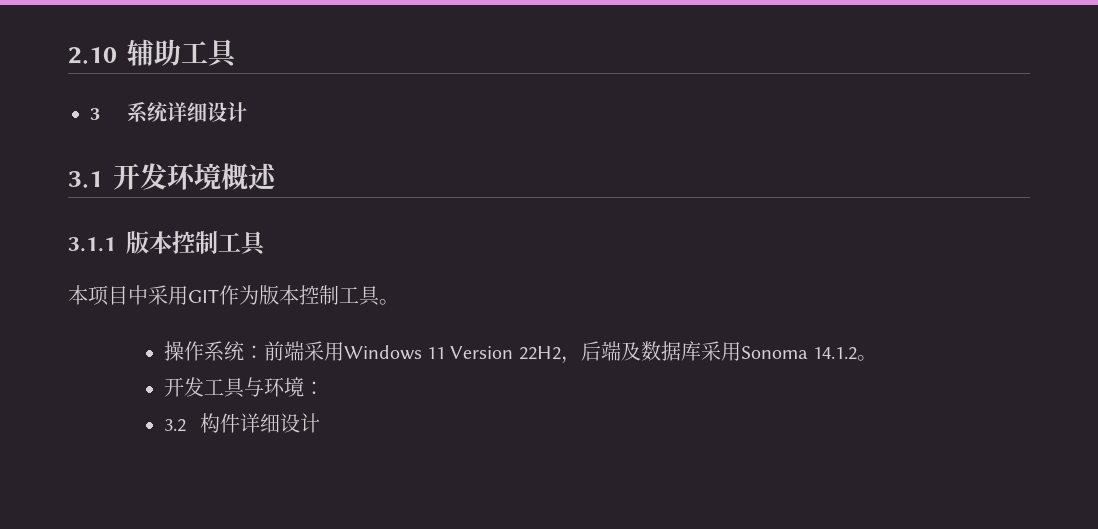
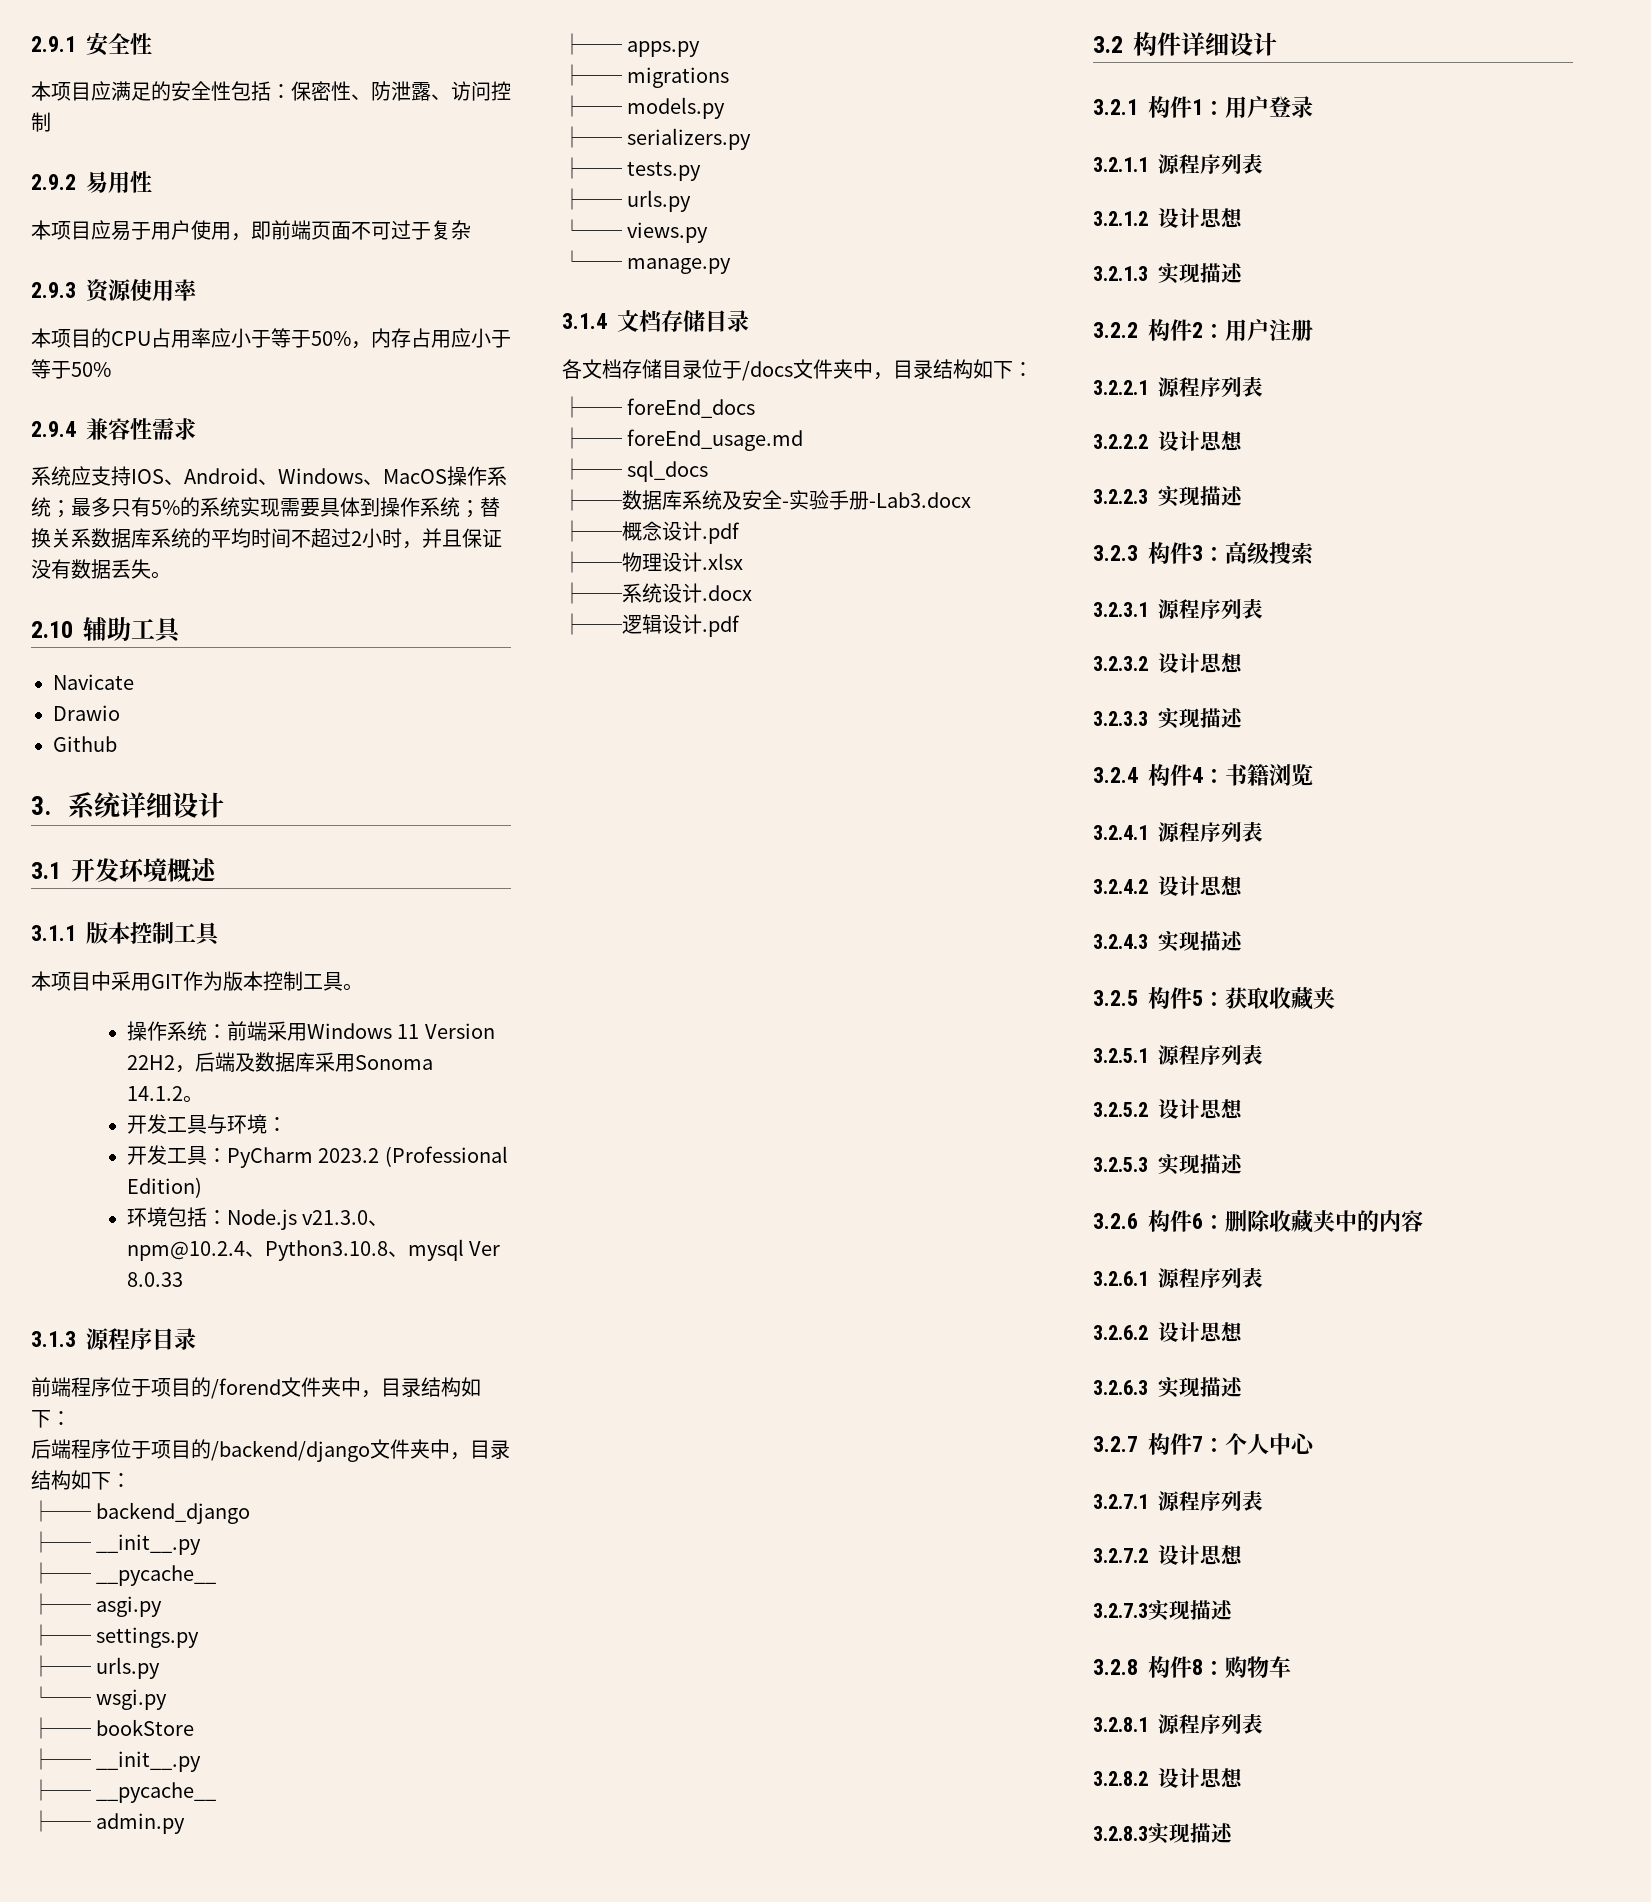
+ 2.9.1安全性
+ 本项目应满足的安全性包括：保密性、防泄露、访问控制
+ 2.9.2易用性
+ 本项目应易于用户使用，即前端页面不可过于复杂
+ 2.9.3资源使用率
+ 本项目的CPU占用率应小于等于50%，内存占用应小于等于50%
+ 2.9.4兼容性需求
+ 系统应支持IOS、Android、Windows、MacOS操作系统；最多只有5%的系统实现需要具体到操作系统；替换关系数据库系统的平均时间不超过2小时，并且保证没有数据丢失。
- 3系统详细设计
+ Navicate
+ Drawio
+ Github
+ 3.系统详细设计
+ 开发工具：PyCharm 2023.2 (Professional Edition)
+ 环境包括：Node.js v21.3.0、npm@10.2.4、Python3.10.8、mysql Ver 8.0.33
+ 3.1.3源程序目录
+ 前端程序位于项目的/forend文件夹中，目录结构如下：
+ 后端程序位于项目的/backend/django文件夹中，目录结构如下：
+ ├── backend_django
+ ├── __init__.py
+ ├── __pycache__
+ ├── asgi.py
+ ├── settings.py
+ ├── urls.py
+ └── wsgi.py
+ ├── bookStore
+ ├── __init__.py
+ ├── __pycache__
+ ├── admin.py
+ ├── apps.py
+ ├── migrations
+ ├── models.py
+ ├── serializers.py
+ ├── tests.py
+ ├── urls.py
+ └── views.py
+ └── manage.py
+ 3.1.4文档存储目录
+ 各文档存储目录位于/docs文件夹中，目录结构如下：
+ ├── foreEnd_docs
+ ├── foreEnd_usage.md
+ ├── sql_docs
+ ├──数据库系统及安全-实验手册-Lab3.docx
+ ├──概念设计.pdf
+ ├──物理设计.xlsx
+ ├──系统设计.docx
+ ├──逻辑设计.pdf
  3.2构件详细设计
+ 3.2.1构件1：用户登录
+ 3.2.1.1源程序列表
+ 3.2.1.2设计思想
+ 3.2.1.3实现描述
+ 3.2.2构件2：用户注册
+ 3.2.2.1源程序列表
+ 3.2.2.2设计思想
+ 3.2.2.3实现描述
+ 3.2.3构件3：高级搜索
+ 3.2.3.1源程序列表
+ 3.2.3.2设计思想
+ 3.2.3.3实现描述
+ 3.2.4构件4：书籍浏览
+ 3.2.4.1源程序列表
+ 3.2.4.2设计思想
+ 3.2.4.3实现描述
+ 3.2.5构件5：获取收藏夹
+ 3.2.5.1源程序列表
+ 3.2.5.2设计思想
+ 3.2.5.3实现描述
+ 3.2.6构件6：删除收藏夹中的内容
+ 3.2.6.1源程序列表
+ 3.2.6.2设计思想
+ 3.2.6.3实现描述
+ 3.2.7构件7：个人中心
+ 3.2.7.1源程序列表
+ 3.2.7.2设计思想
+ 3.2.7.3实现描述
+ 3.2.8构件8：购物车
+ 3.2.8.1源程序列表
+ 3.2.8.2设计思想
+ 3.2.8.3实现描述

